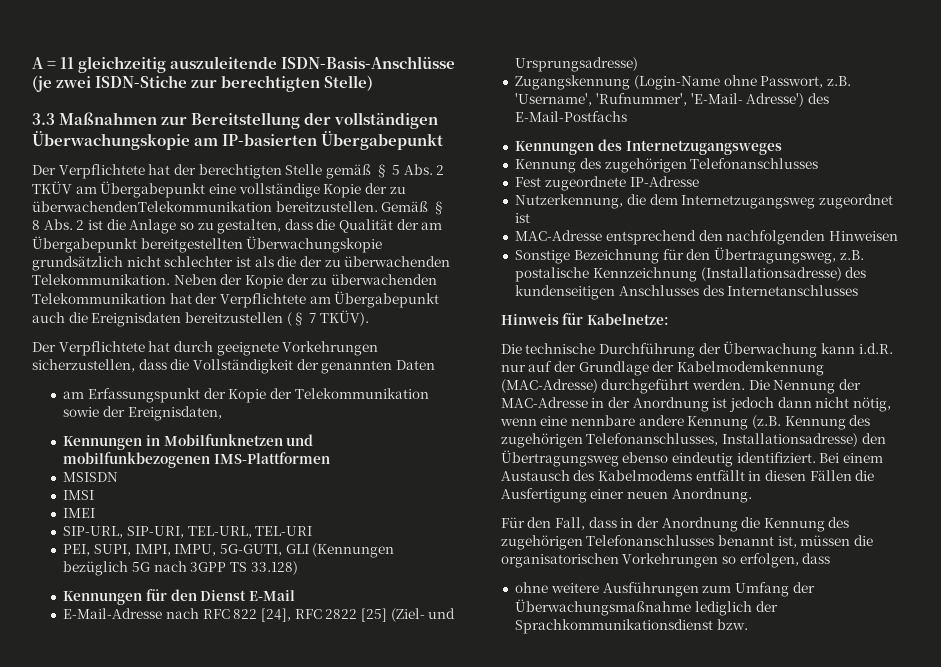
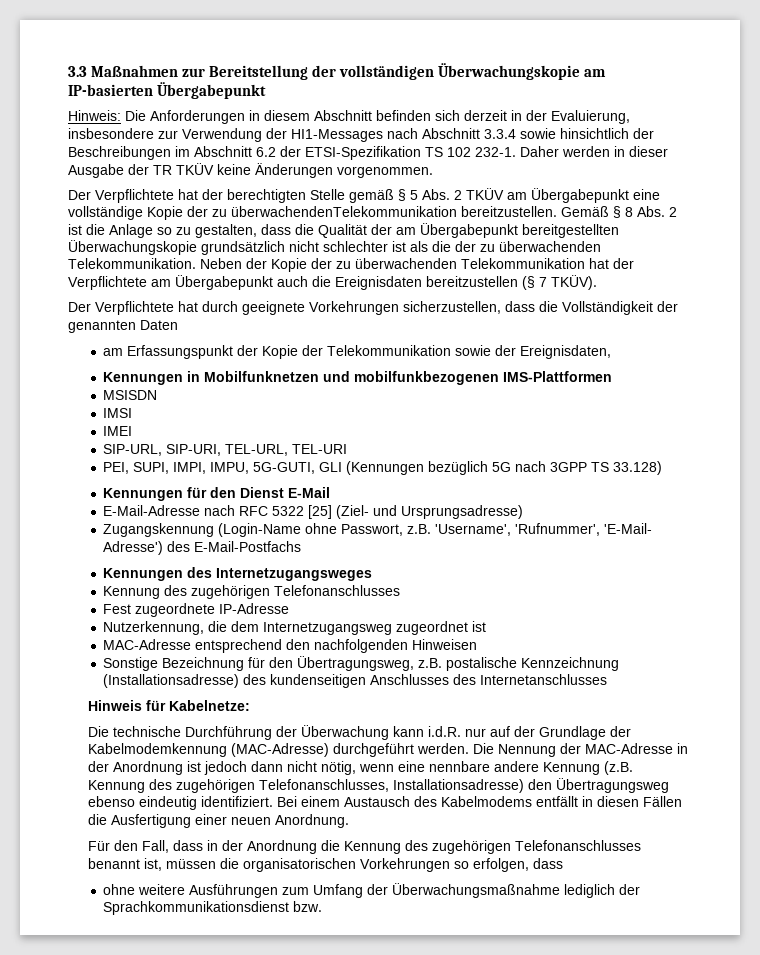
- A = 11 gleichzeitig auszuleitende ISDN-Basis-Anschlüsse (je zwei ISDN-Stiche zur berechtigten Stelle)
+ Hinweis: Die Anforderungen in diesem Abschnitt befinden sich derzeit in der Evaluierung, insbesondere zur Verwendung der HI1-Messages nach Abschnitt 3.3.4 sowie hinsichtlich der Beschreibungen im Abschnitt 6.2 der ETSI-Spezifikation TS 102 232-1. Daher werden in dieser Ausgabe der TR TKÜV keine Änderungen vorgenommen.
- E-Mail-Adresse nach RFC 822 [24], RFC 2822 [25] (Ziel- und Ursprungsadresse)
+ E-Mail-Adresse nach RFC 5322 [25] (Ziel- und Ursprungsadresse)

